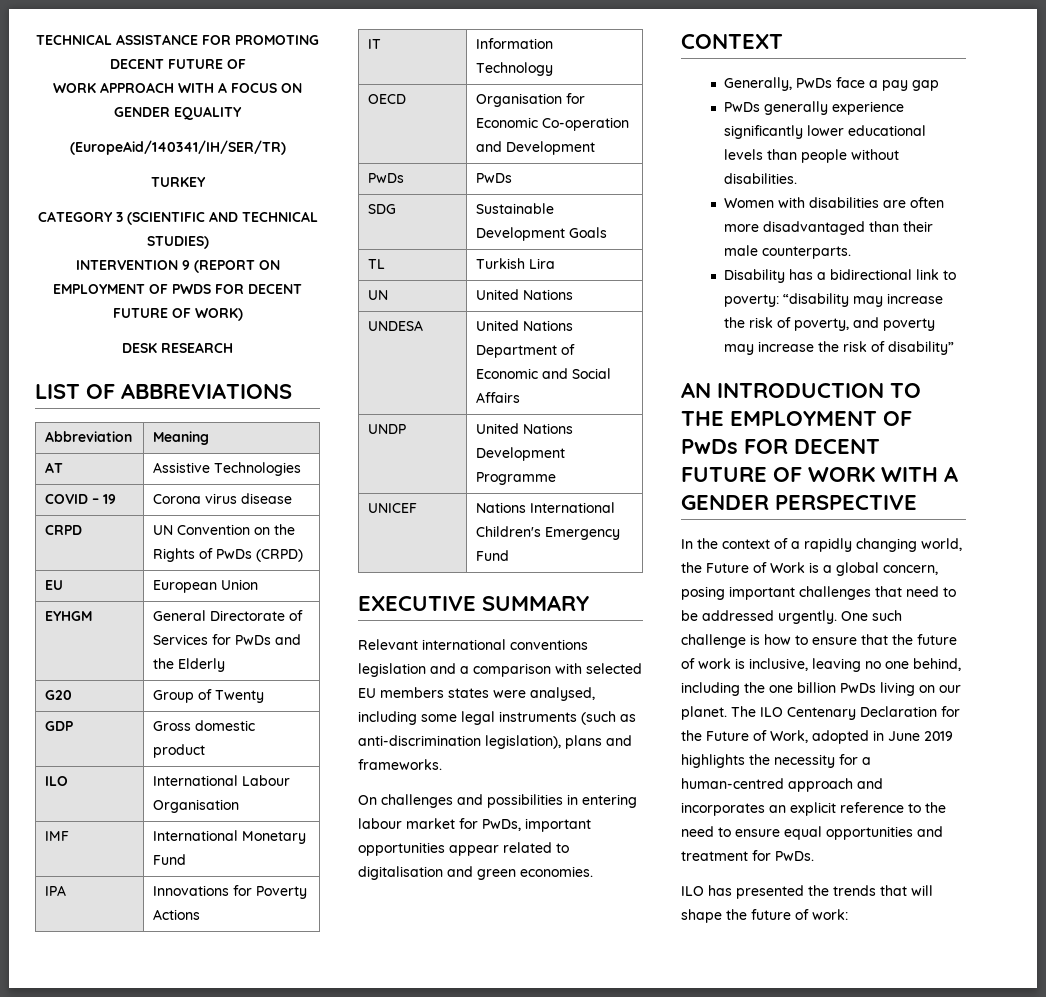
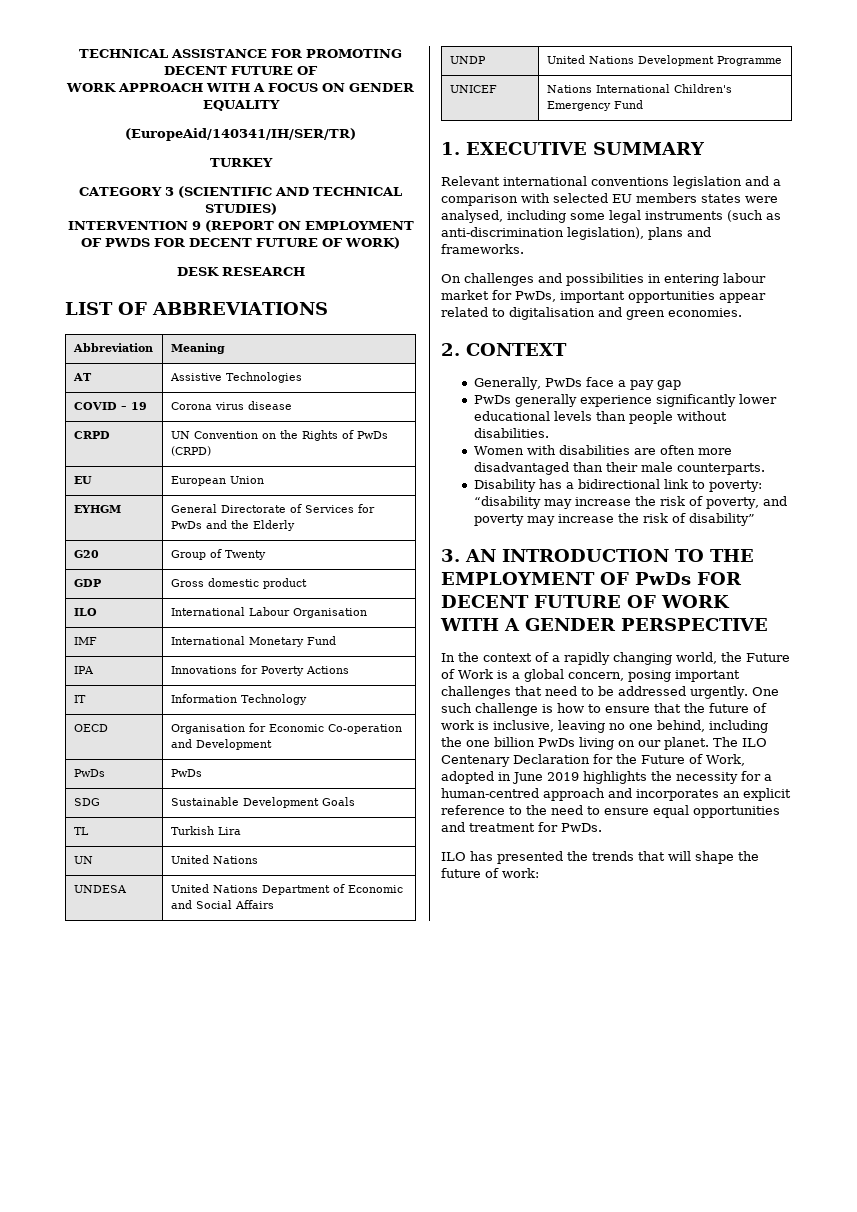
- EXECUTIVE SUMMARY
+ 1. EXECUTIVE SUMMARY
- CONTEXT
+ 2. CONTEXT
- AN INTRODUCTION TO THE EMPLOYMENT OF PwDs FOR DECENT FUTURE OF WORK WITH A GENDER PERSPECTIVE
+ 3. AN INTRODUCTION TO THE EMPLOYMENT OF PwDs FOR DECENT FUTURE OF WORK WITH A GENDER PERSPECTIVE

